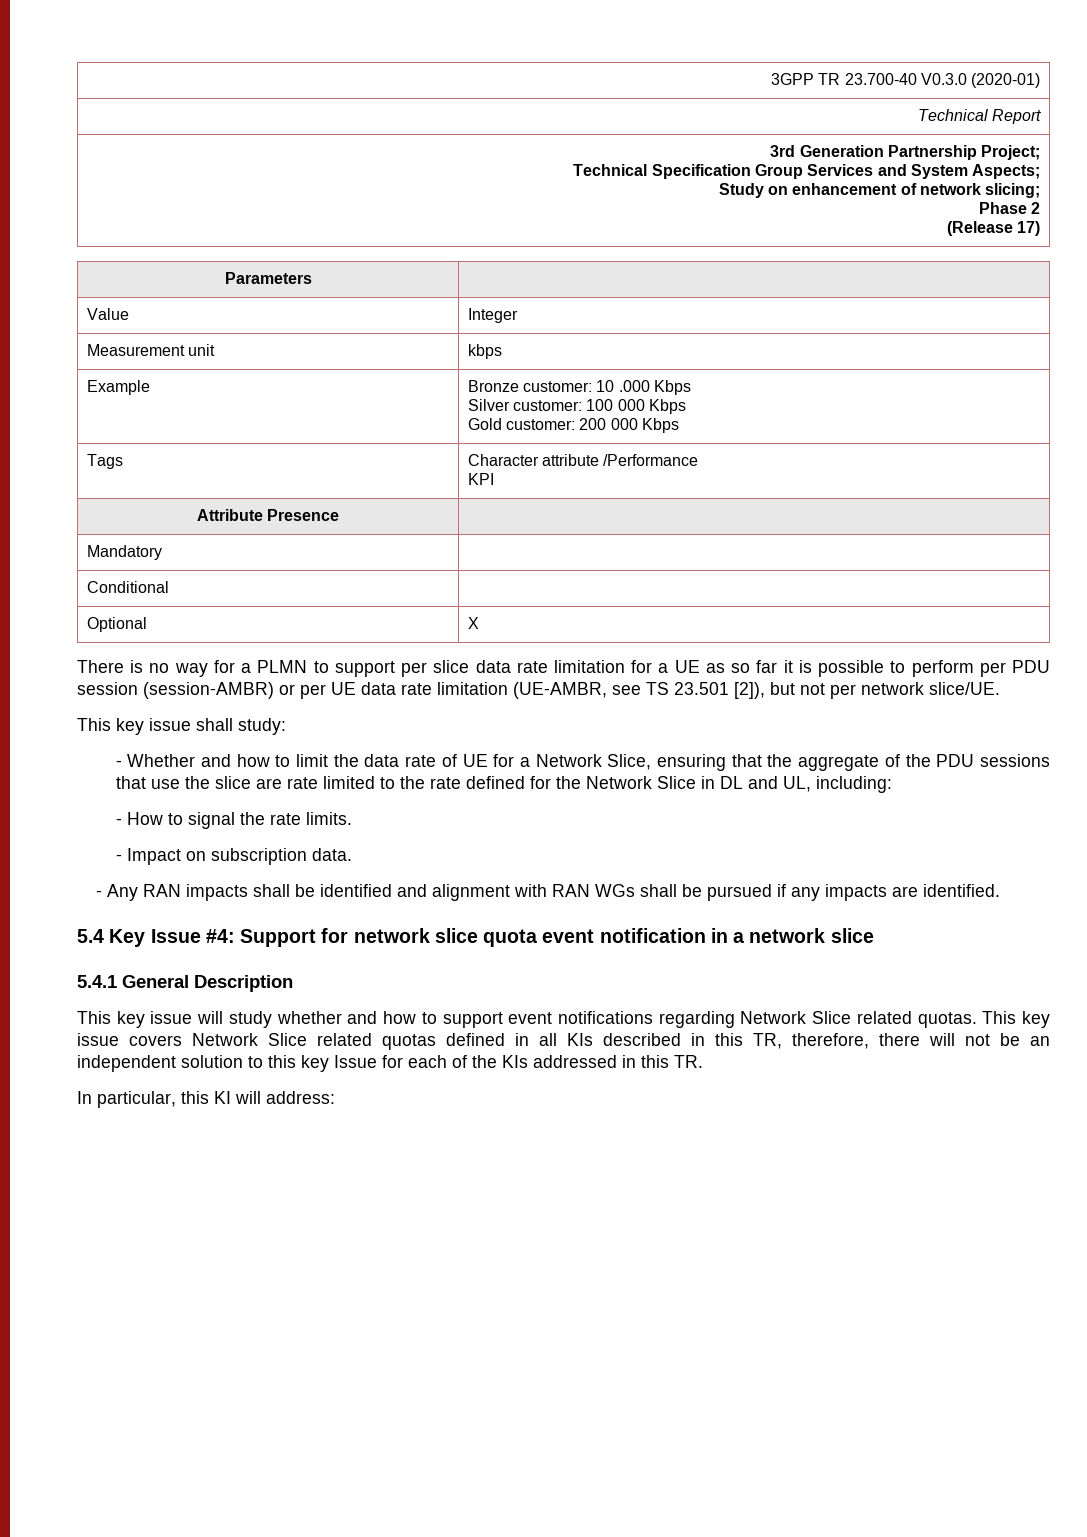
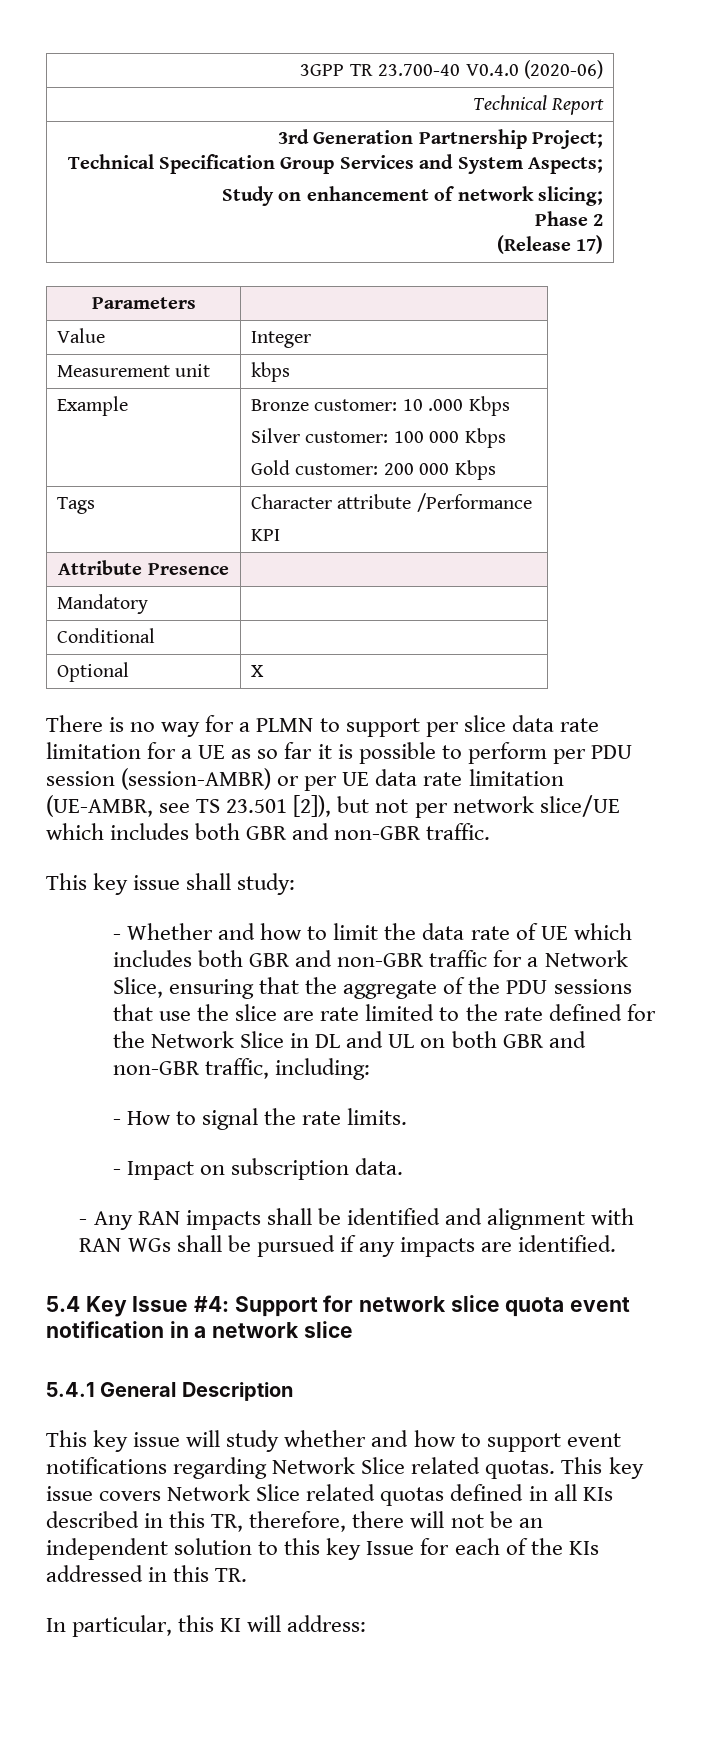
- 3GPP TR 23.700-40 V0.3.0 (2020-01)
+ 3GPP TR 23.700-40 V0.4.0 (2020-06)
- There is no way for a PLMN to support per slice data rate limitation for a UE as so far it is possible to perform per PDU session (session-AMBR) or per UE data rate limitation (UE-AMBR, see TS 23.501 [2]), but not per network slice/UE.
+ There is no way for a PLMN to support per slice data rate limitation for a UE as so far it is possible to perform per PDU session (session-AMBR) or per UE data rate limitation (UE-AMBR, see TS 23.501 [2]), but not per network slice/UE which includes both GBR and non-GBR traffic.
- - Whether and how to limit the data rate of UE for a Network Slice, ensuring that the aggregate of the PDU sessions that use the slice are rate limited to the rate defined for the Network Slice in DL and UL, including:
+ - Whether and how to limit the data rate of UE which includes both GBR and non-GBR traffic for a Network Slice, ensuring that the aggregate of the PDU sessions that use the slice are rate limited to the rate defined for the Network Slice in DL and UL on both GBR and non-GBR traffic, including:

